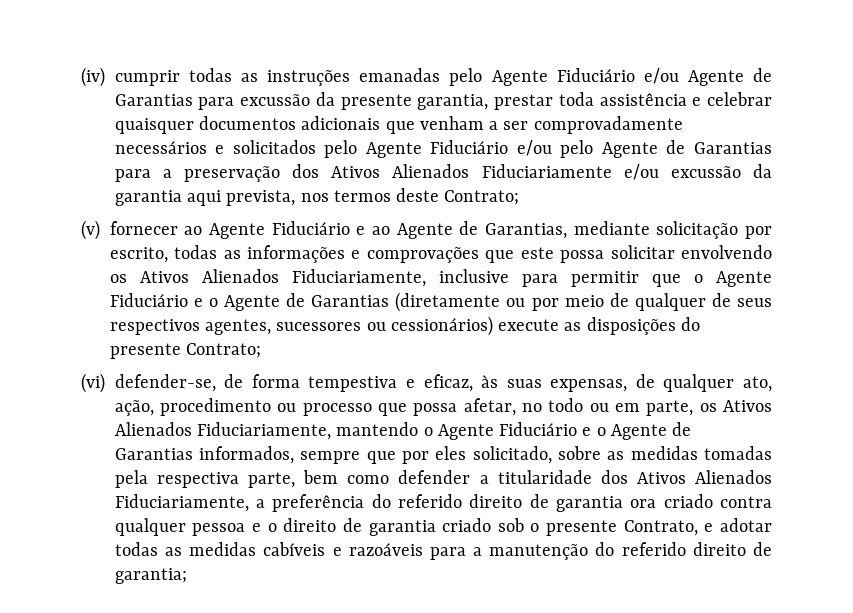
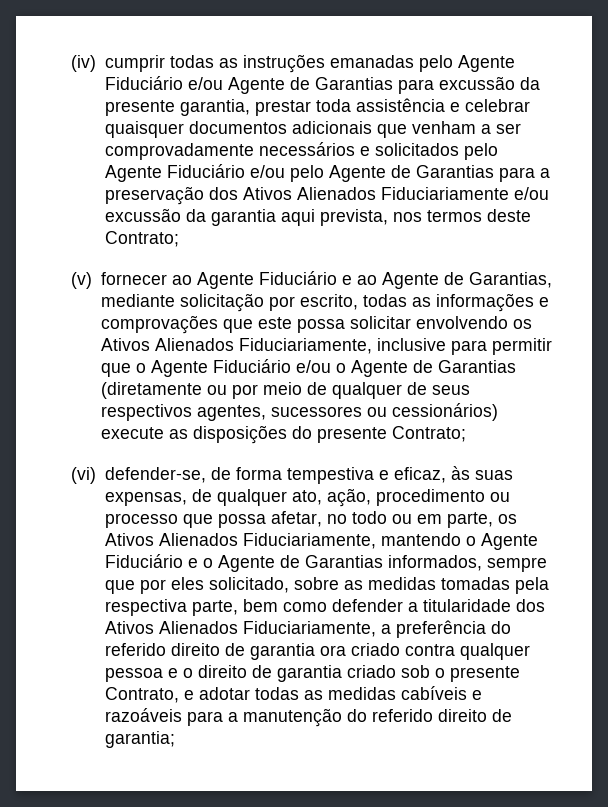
- (v) fornecer ao Agente Fiduciário e ao Agente de Garantias, mediante solicitação por escrito, todas as informações e comprovações que este possa solicitar envolvendo os Ativos Alienados Fiduciariamente, inclusive para permitir que o Agente Fiduciário e o Agente de Garantias (diretamente ou por meio de qualquer de seus respectivos agentes, sucessores ou cessionários) execute as disposições do presente Contrato;
+ (v) fornecer ao Agente Fiduciário e ao Agente de Garantias, mediante solicitação por escrito, todas as informações e comprovações que este possa solicitar envolvendo os Ativos Alienados Fiduciariamente, inclusive para permitir que o Agente Fiduciário e/ou o Agente de Garantias (diretamente ou por meio de qualquer de seus respectivos agentes, sucessores ou cessionários) execute as disposições do presente Contrato;

